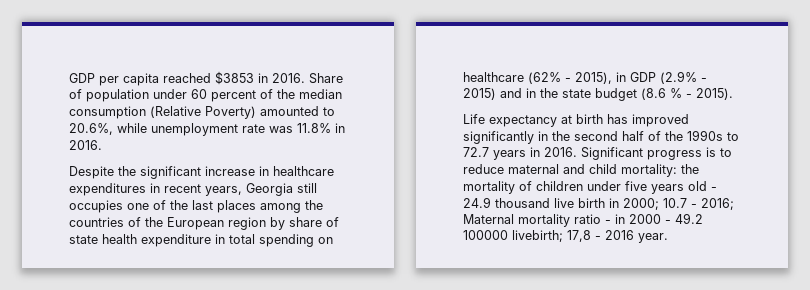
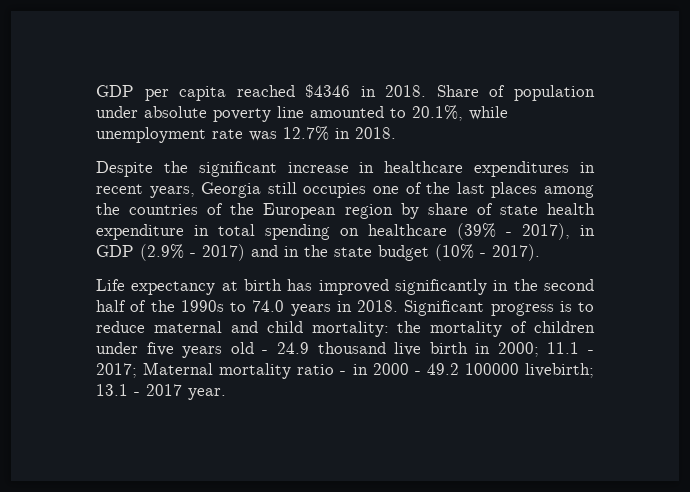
- GDP per capita reached $3853 in 2016.
+ GDP per capita reached $4346 in 2018.
- Share of population under 60 percent of the median consumption (Relative Poverty) amounted to 20.6%, while unemployment rate was 11.8% in 2016.
+ Share of population under absolute poverty line amounted to 20.1%, while unemployment rate was 12.7% in 2018.
- Despite the significant increase in healthcare expenditures in recent years, Georgia still occupies one of the last places among the countries of the European region by share of state health expenditure in total spending on healthcare (62% - 2015), in GDP (2.9% - 2015) and in the state budget (8.6 % - 2015).
+ Despite the significant increase in healthcare expenditures in recent years, Georgia still occupies one of the last places among the countries of the European region by share of state health expenditure in total spending on healthcare (39% - 2017), in GDP (2.9% - 2017) and in the state budget (10% - 2017).
- Life expectancy at birth has improved significantly in the second half of the 1990s to 72.7 years in 2016.
+ Life expectancy at birth has improved significantly in the second half of the 1990s to 74.0 years in 2018.
- Significant progress is to reduce maternal and child mortality: the mortality of children under five years old - 24.9 thousand live birth in 2000; 10.7 - 2016; Maternal mortality ratio - in 2000 - 49.2 100000 livebirth; 17,8 - 2016 year.
+ Significant progress is to reduce maternal and child mortality: the mortality of children under five years old - 24.9 thousand live birth in 2000; 11.1 - 2017; Maternal mortality ratio - in 2000 - 49.2 100000 livebirth; 13.1 - 2017 year.

